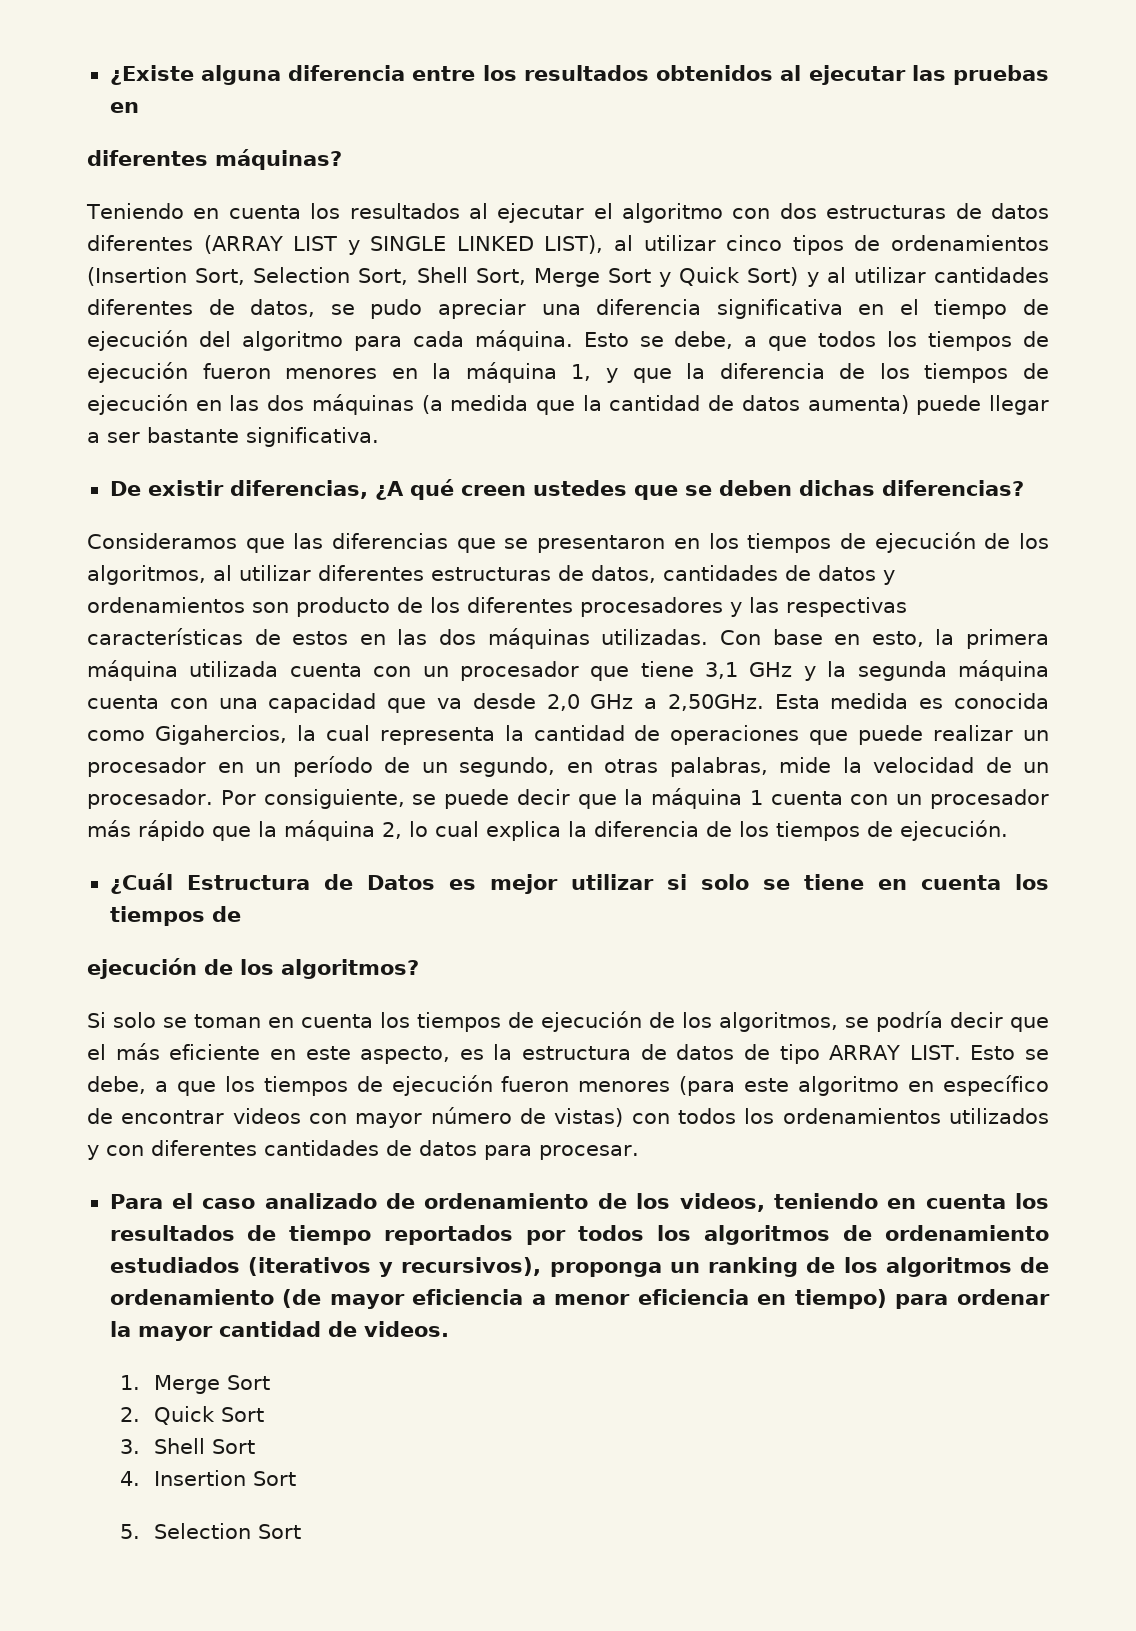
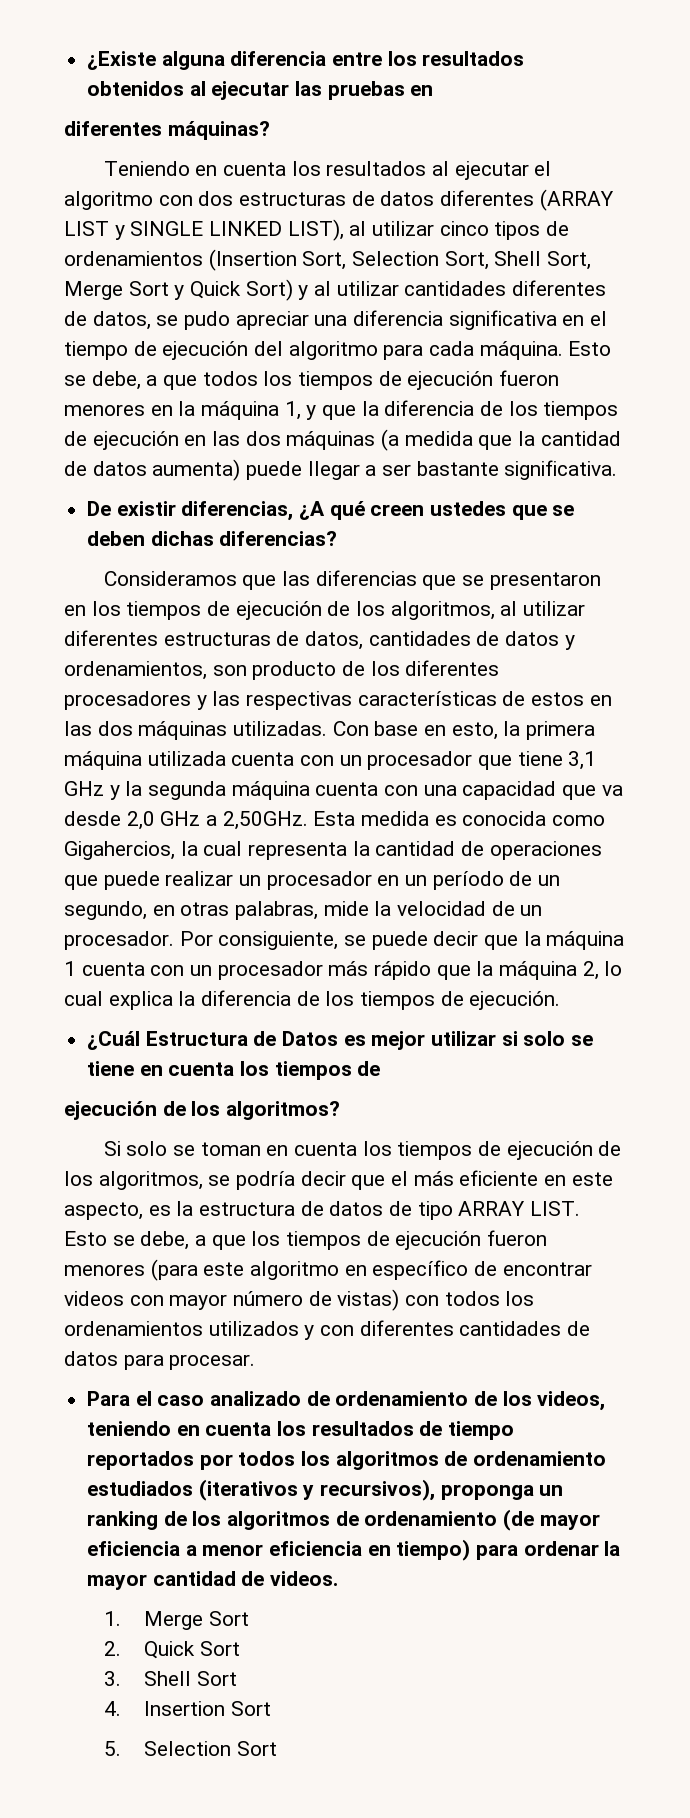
- Consideramos que las diferencias que se presentaron en los tiempos de ejecución de los algoritmos, al utilizar diferentes estructuras de datos, cantidades de datos y ordenamientos son producto de los diferentes procesadores y las respectivas características de estos en las dos máquinas utilizadas.
+ Consideramos que las diferencias que se presentaron en los tiempos de ejecución de los algoritmos, al utilizar diferentes estructuras de datos, cantidades de datos y ordenamientos, son producto de los diferentes procesadores y las respectivas características de estos en las dos máquinas utilizadas.

